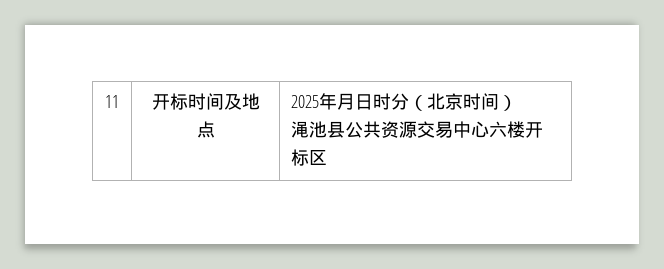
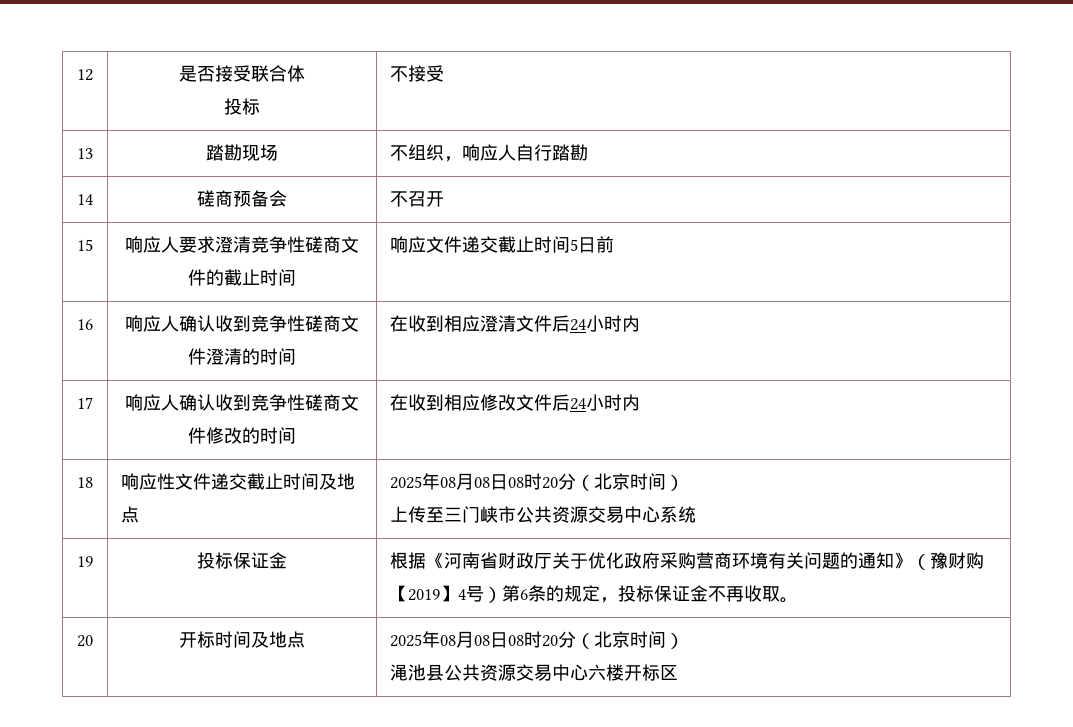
- 11 | 开标时间及地点 | 2025年月日时分（北京时间）
+ 12 | 是否接受联合体
+ 投标 | 不接受
+ 13 | 踏勘现场 | 不组织，响应人自行踏勘
+ 14 | 磋商预备会 | 不召开
+ 15 | 响应人要求澄清竞争性磋商文件的截止时间 | 响应文件递交截止时间5日前
+ 16 | 响应人确认收到竞争性磋商文件澄清的时间 | 在收到相应澄清文件后24小时内
+ 17 | 响应人确认收到竞争性磋商文件修改的时间 | 在收到相应修改文件后24小时内
+ 18 | 响应性文件递交截止时间及地点 | 2025年08月08日08时20分（北京时间）
+ 上传至三门峡市公共资源交易中心系统
+ 19 | 投标保证金 | 根据《河南省财政厅关于优化政府采购营商环境有关问题的通知》（豫财购【2019】4号）第6条的规定，投标保证金不再收取。
+ 20 | 开标时间及地点 | 2025年08月08日08时20分（北京时间）

